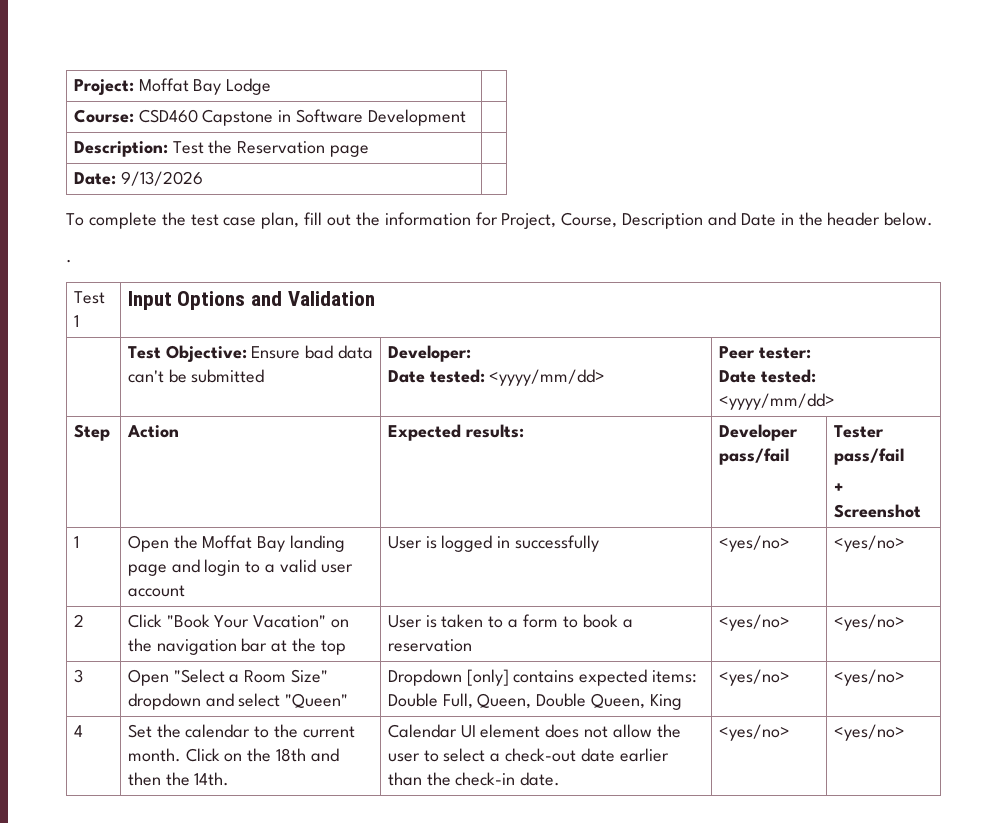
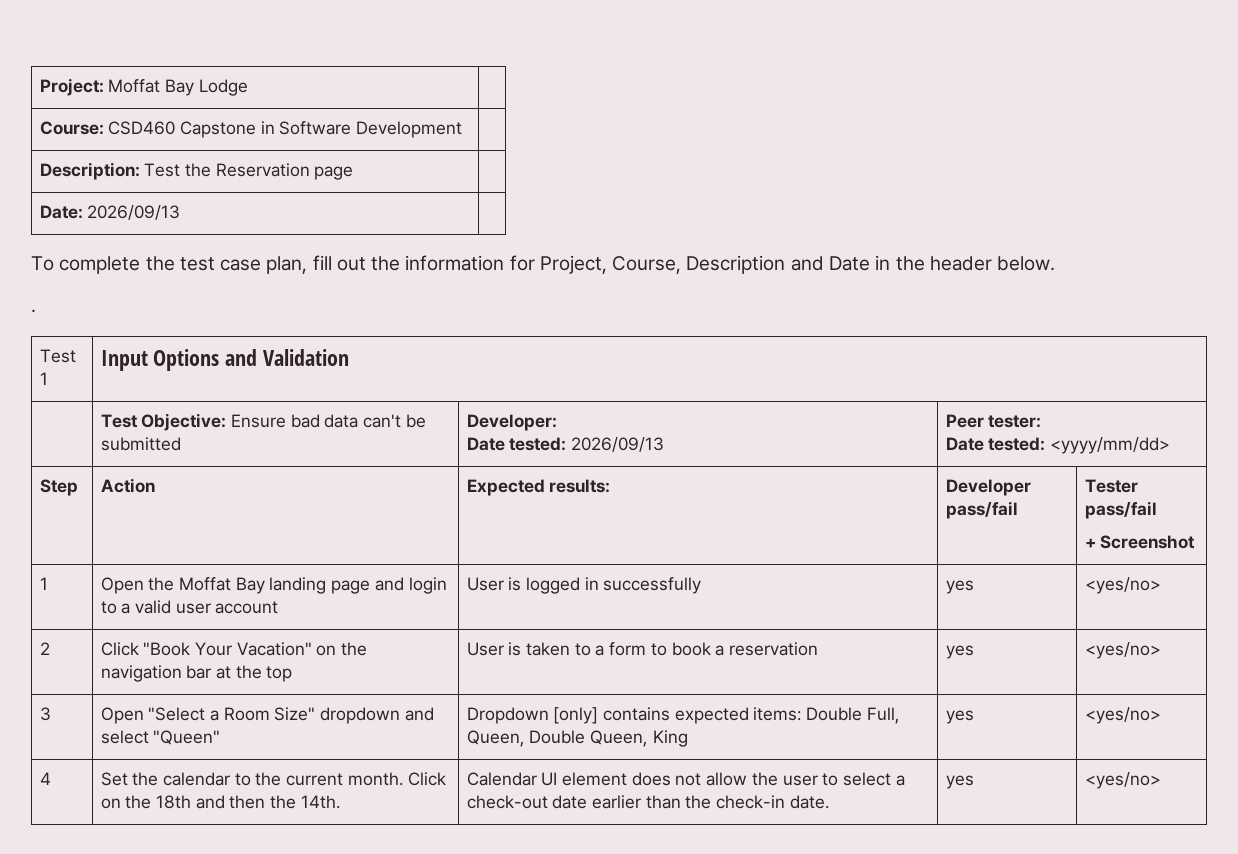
- Date: 9/13/2026 |
+ Date: 2026/09/13 |
  | Test Objective: Ensure bad data can't be submitted | Developer:
- Date tested: <yyyy/mm/dd> | Peer tester:
+ Date tested: 2026/09/13 | Peer tester:
- 1 | Open the Moffat Bay landing page and login to a valid user account | User is logged in successfully | <yes/no> | <yes/no>
+ 1 | Open the Moffat Bay landing page and login to a valid user account | User is logged in successfully | yes | <yes/no>
- 2 | Click "Book Your Vacation" on the navigation bar at the top | User is taken to a form to book a reservation | <yes/no> | <yes/no>
+ 2 | Click "Book Your Vacation" on the navigation bar at the top | User is taken to a form to book a reservation | yes | <yes/no>
- 3 | Open "Select a Room Size" dropdown and select "Queen" | Dropdown [only] contains expected items: Double Full, Queen, Double Queen, King | <yes/no> | <yes/no>
+ 3 | Open "Select a Room Size" dropdown and select "Queen" | Dropdown [only] contains expected items: Double Full, Queen, Double Queen, King | yes | <yes/no>
- 4 | Set the calendar to the current month. Click on the 18th and then the 14th. | Calendar UI element does not allow the user to select a check-out date earlier than the check-in date. | <yes/no> | <yes/no>
+ 4 | Set the calendar to the current month. Click on the 18th and then the 14th. | Calendar UI element does not allow the user to select a check-out date earlier than the check-in date. | yes | <yes/no>

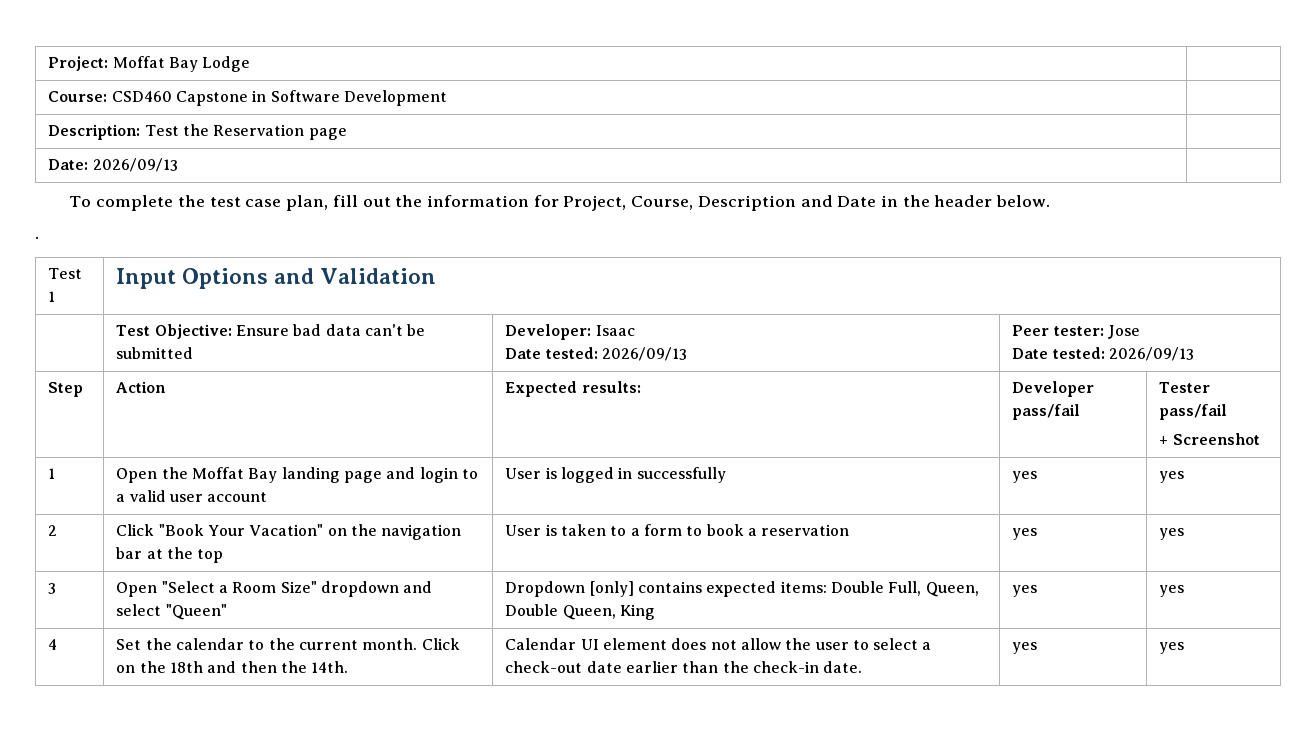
- | Test Objective: Ensure bad data can't be submitted | Developer:
- Date tested: 2026/09/13 | Peer tester:
- Date tested: <yyyy/mm/dd>
+ | Test Objective: Ensure bad data can't be submitted | Developer: Isaac
+ Date tested: 2026/09/13 | Peer tester: Jose
+ Date tested: 2026/09/13
- 1 | Open the Moffat Bay landing page and login to a valid user account | User is logged in successfully | yes | <yes/no>
+ 1 | Open the Moffat Bay landing page and login to a valid user account | User is logged in successfully | yes | yes
- 2 | Click "Book Your Vacation" on the navigation bar at the top | User is taken to a form to book a reservation | yes | <yes/no>
+ 2 | Click "Book Your Vacation" on the navigation bar at the top | User is taken to a form to book a reservation | yes | yes
- 3 | Open "Select a Room Size" dropdown and select "Queen" | Dropdown [only] contains expected items: Double Full, Queen, Double Queen, King | yes | <yes/no>
+ 3 | Open "Select a Room Size" dropdown and select "Queen" | Dropdown [only] contains expected items: Double Full, Queen, Double Queen, King | yes | yes
- 4 | Set the calendar to the current month. Click on the 18th and then the 14th. | Calendar UI element does not allow the user to select a check-out date earlier than the check-in date. | yes | <yes/no>
+ 4 | Set the calendar to the current month. Click on the 18th and then the 14th. | Calendar UI element does not allow the user to select a check-out date earlier than the check-in date. | yes | yes

